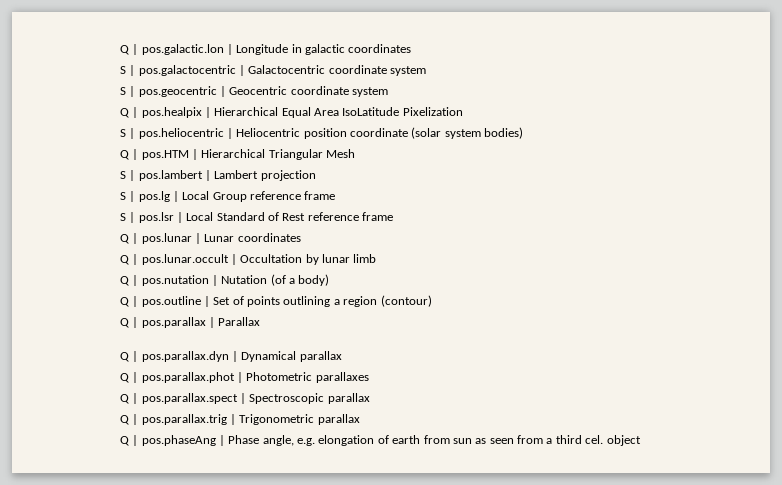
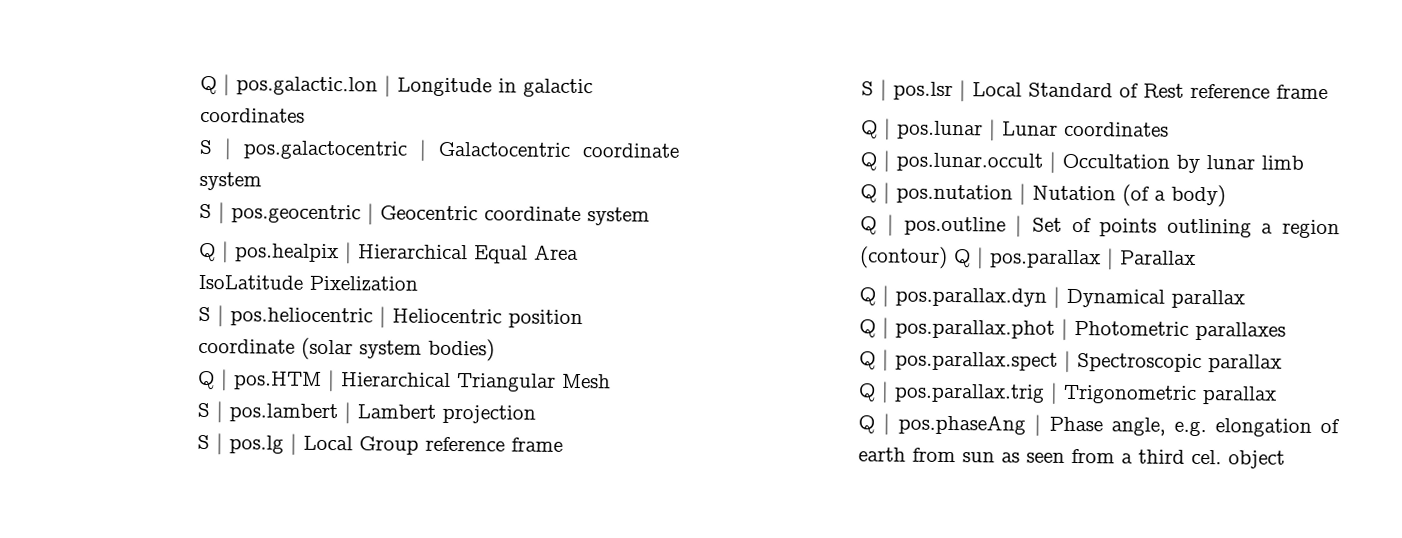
- Q | pos.outline | Set of points outlining a region (contour)
- Q | pos.parallax | Parallax
+ Q | pos.outline | Set of points outlining a region (contour) Q | pos.parallax | Parallax

